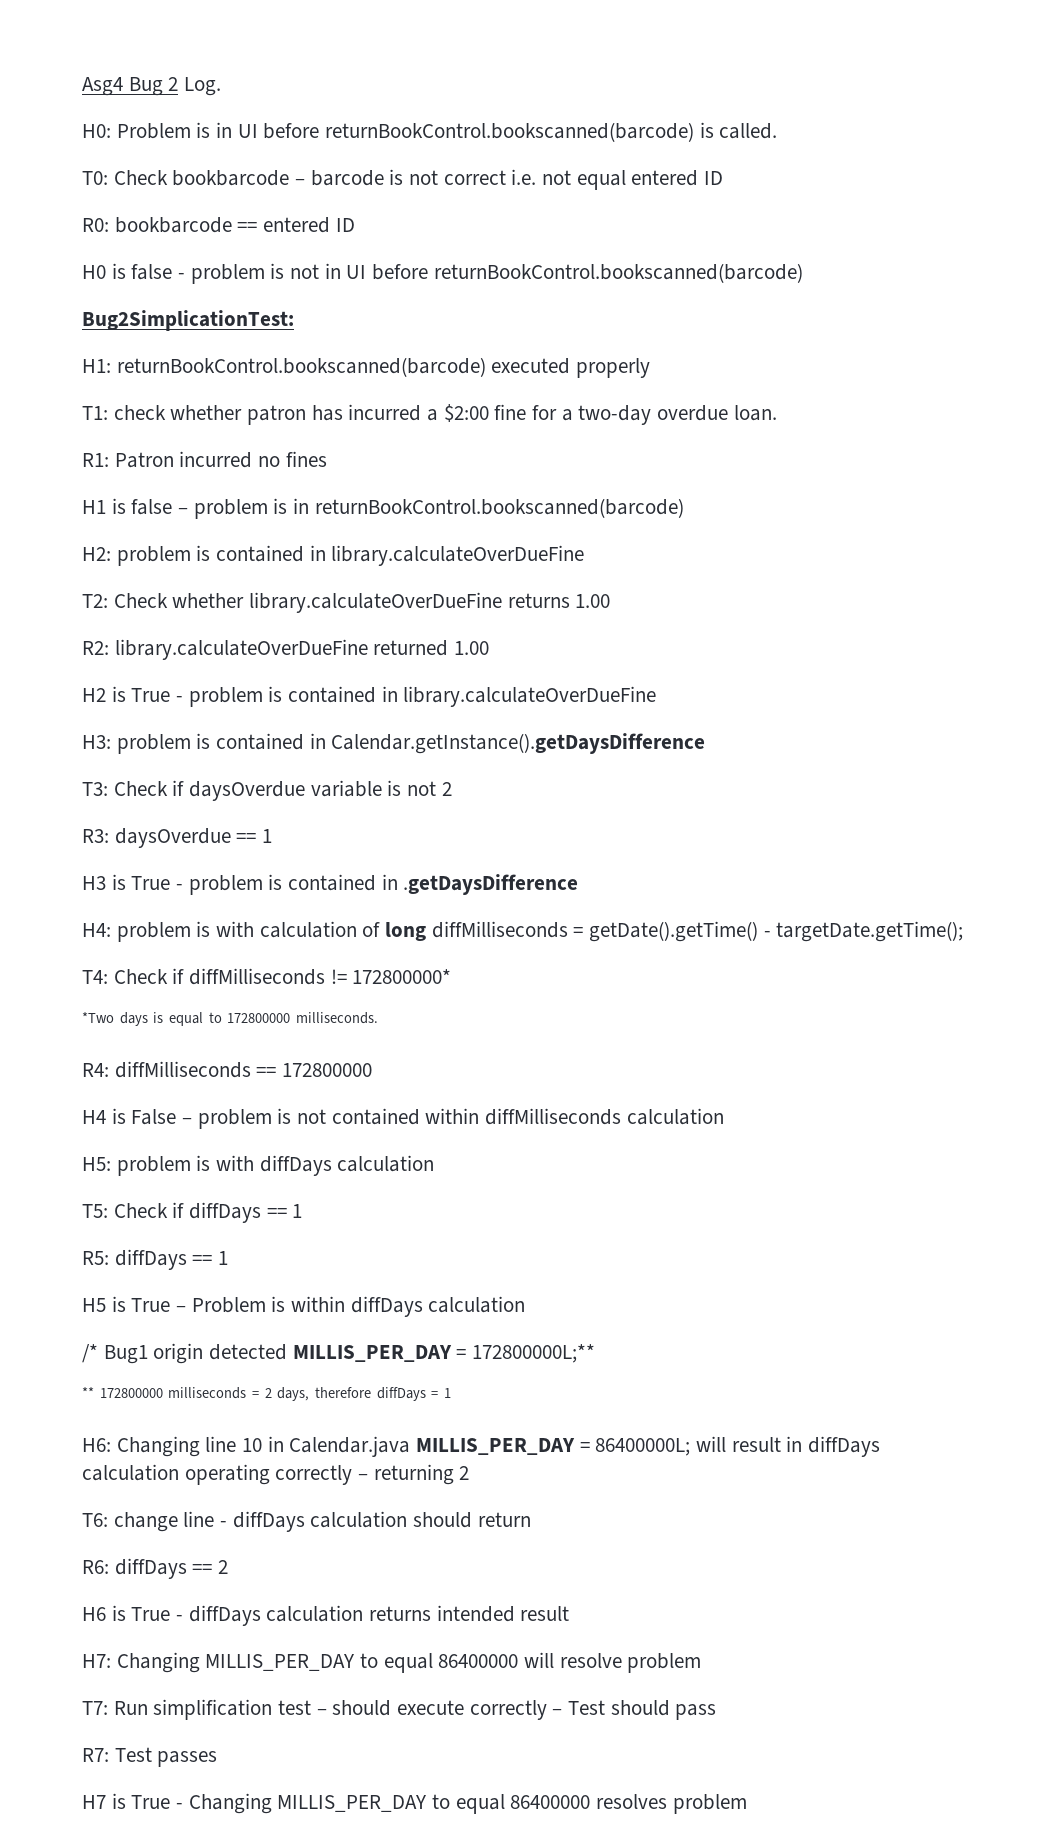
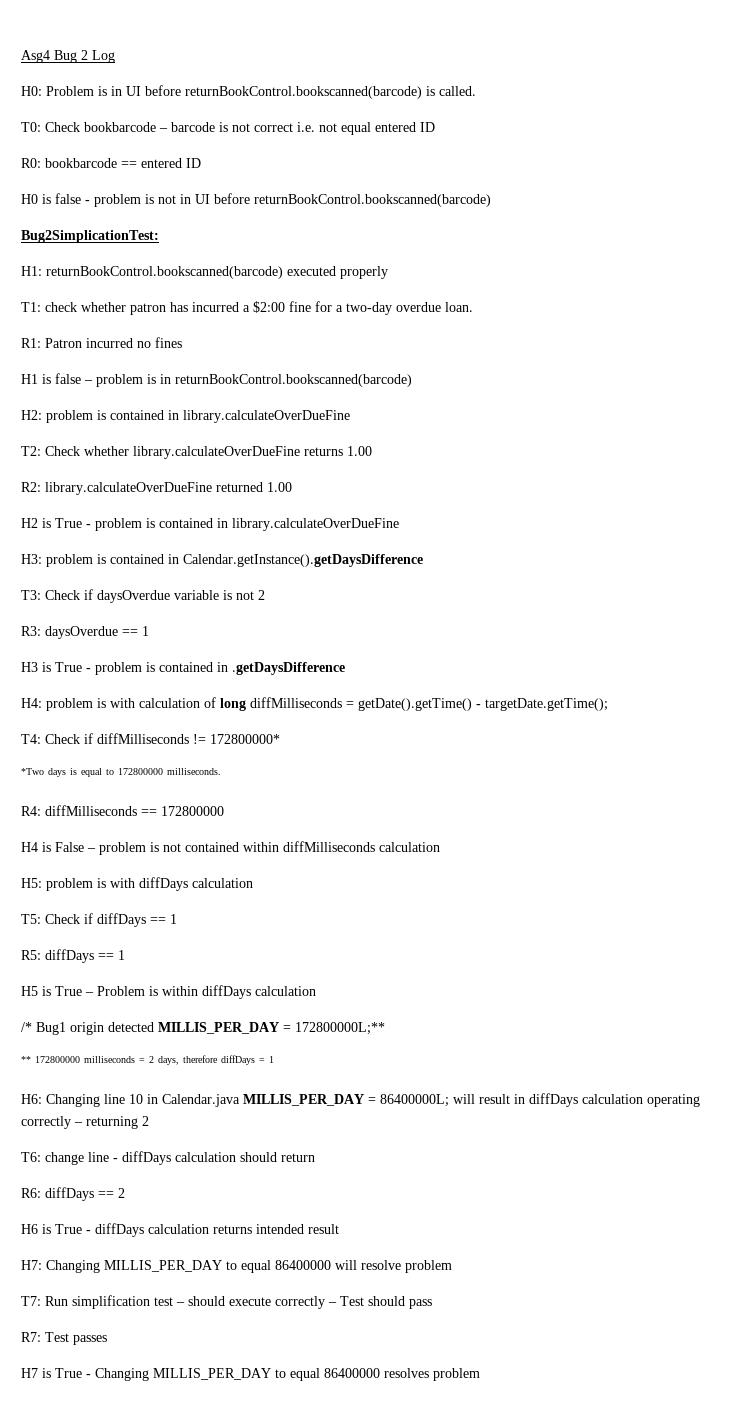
- Asg4 Bug 2 Log.
+ Asg4 Bug 2 Log

